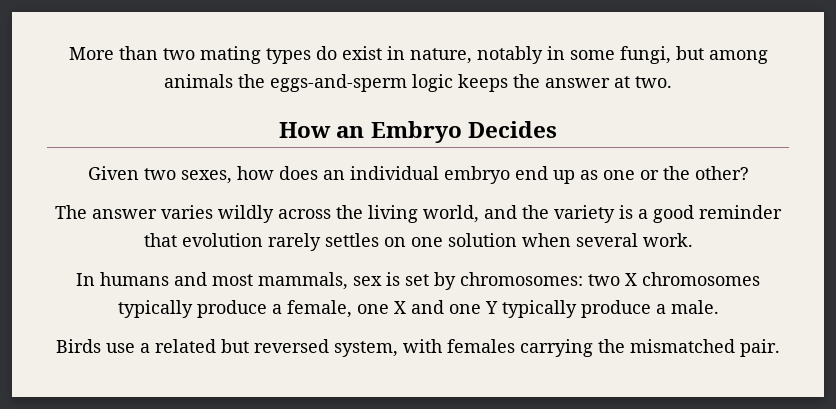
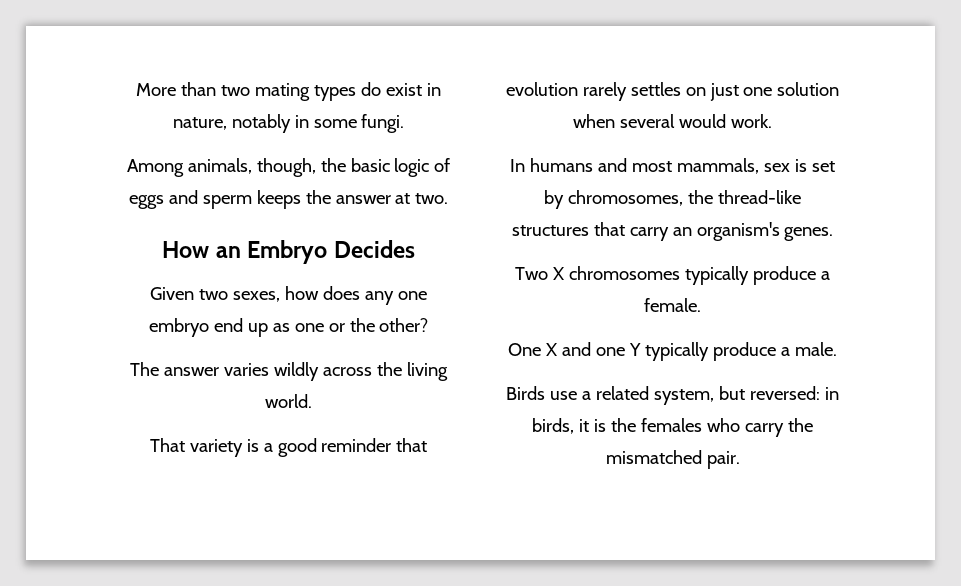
- More than two mating types do exist in nature, notably in some fungi, but among animals the eggs-and-sperm logic keeps the answer at two.
+ More than two mating types do exist in nature, notably in some fungi.
+ Among animals, though, the basic logic of eggs and sperm keeps the answer at two.
- Given two sexes, how does an individual embryo end up as one or the other?
+ Given two sexes, how does any one embryo end up as one or the other?
- The answer varies wildly across the living world, and the variety is a good reminder that evolution rarely settles on one solution when several work.
+ The answer varies wildly across the living world.
+ That variety is a good reminder that evolution rarely settles on just one solution when several would work.
- In humans and most mammals, sex is set by chromosomes: two X chromosomes typically produce a female, one X and one Y typically produce a male.
+ In humans and most mammals, sex is set by chromosomes, the thread-like structures that carry an organism's genes.
+ Two X chromosomes typically produce a female.
+ One X and one Y typically produce a male.
- Birds use a related but reversed system, with females carrying the mismatched pair.
+ Birds use a related system, but reversed: in birds, it is the females who carry the mismatched pair.

